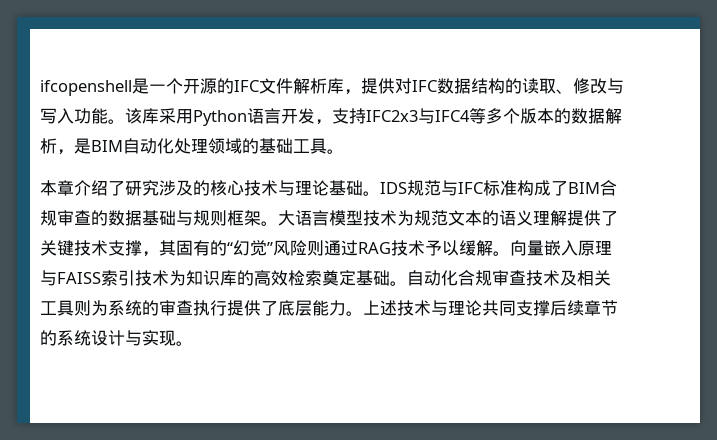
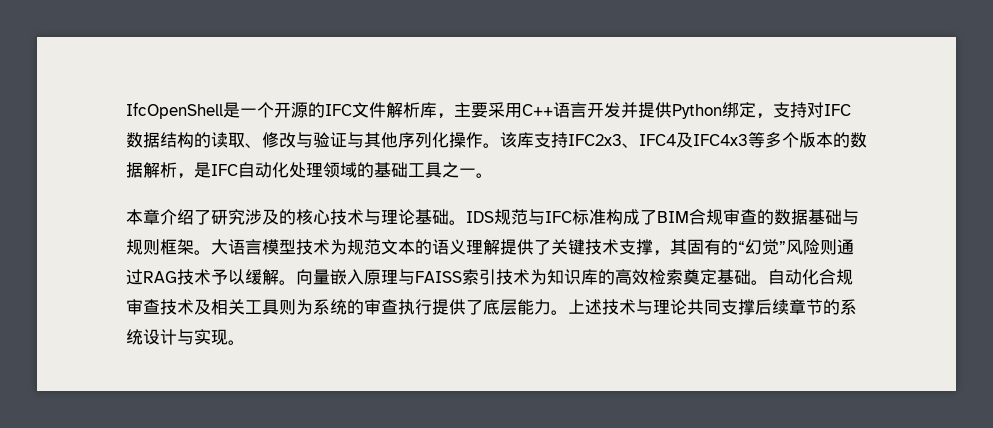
- ifcopenshell是一个开源的IFC文件解析库，提供对IFC数据结构的读取、修改与写入功能。该库采用Python语言开发，支持IFC2x3与IFC4等多个版本的数据解析，是BIM自动化处理领域的基础工具。
+ IfcOpenShell是一个开源的IFC文件解析库，主要采用C++语言开发并提供Python绑定，支持对IFC数据结构的读取、修改与验证与其他序列化操作。该库支持IFC2x3、IFC4及IFC4x3等多个版本的数据解析，是IFC自动化处理领域的基础工具之一。

